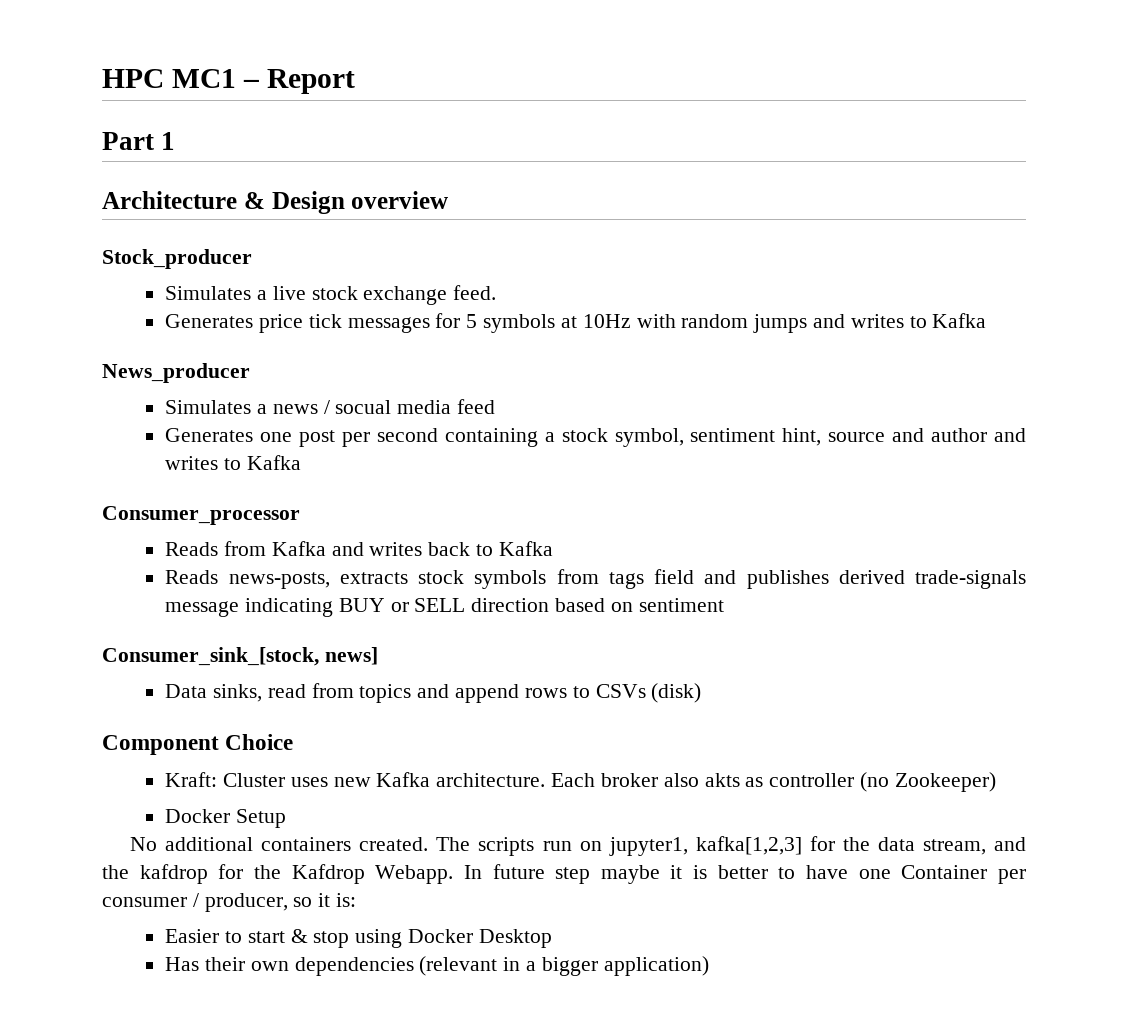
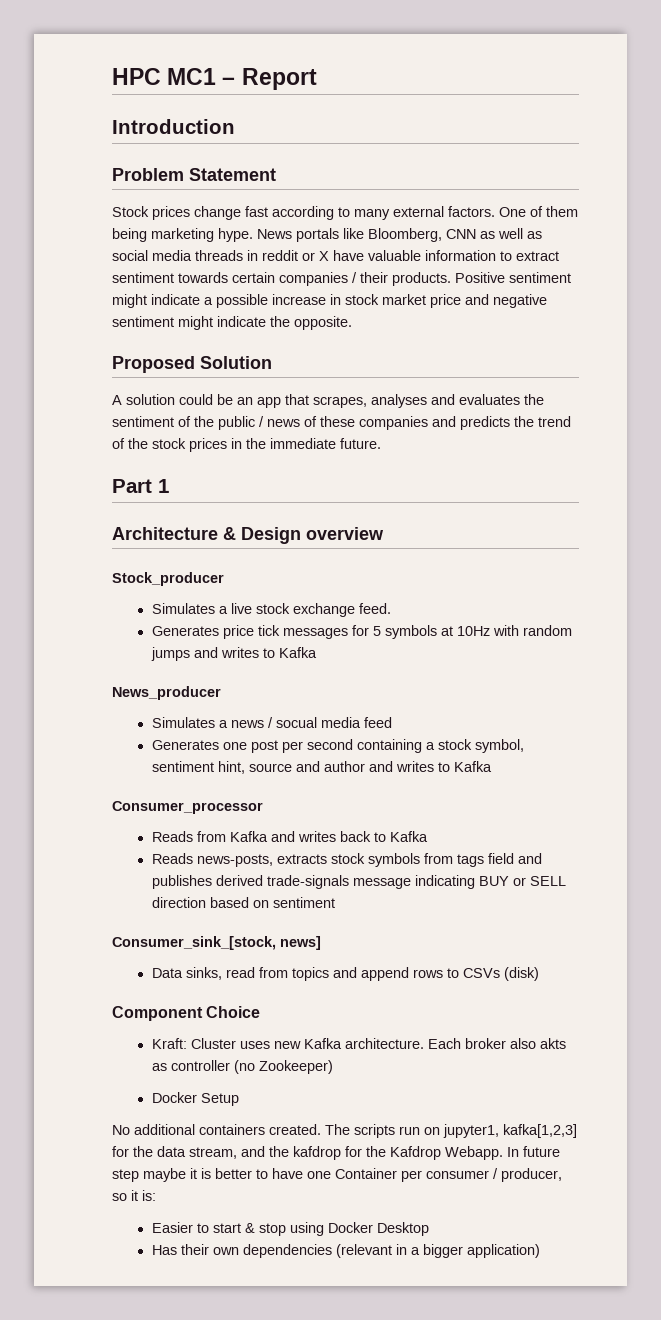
+ Introduction
+ Problem Statement
+ Stock prices change fast according to many external factors. One of them being marketing hype. News portals like Bloomberg, CNN as well as social media threads in reddit or X have valuable information to extract sentiment towards certain companies / their products. Positive sentiment might indicate a possible increase in stock market price and negative sentiment might indicate the opposite.
+ Proposed Solution
+ A solution could be an app that scrapes, analyses and evaluates the sentiment of the public / news of these companies and predicts the trend of the stock prices in the immediate future.

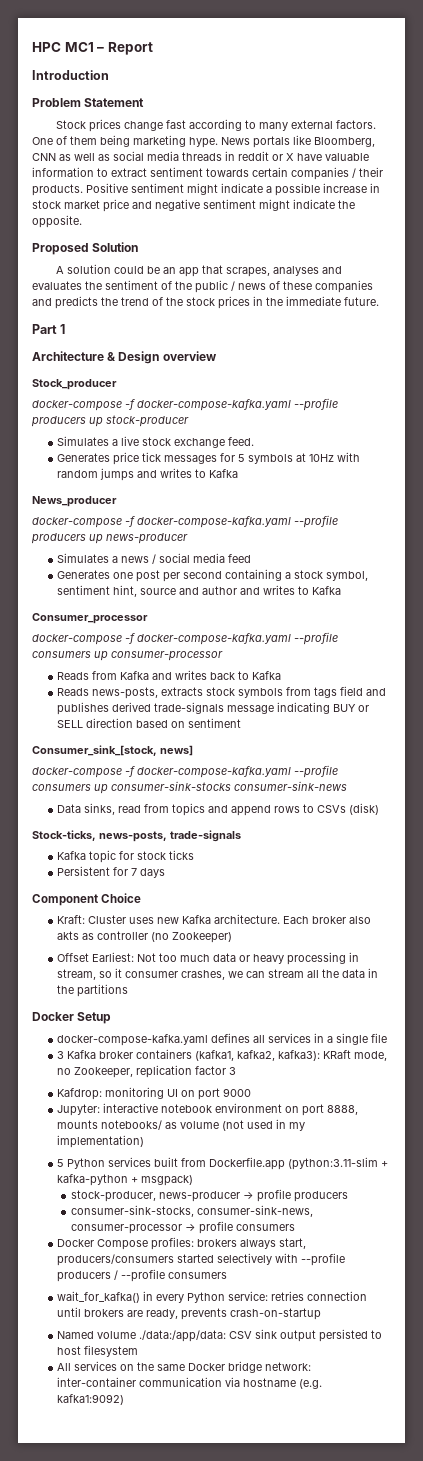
+ docker-compose -f docker-compose-kafka.yaml --profile producers up stock-producer
+ docker-compose -f docker-compose-kafka.yaml --profile producers up news-producer
- Simulates a news / socual media feed
+ Simulates a news / social media feed
+ docker-compose -f docker-compose-kafka.yaml --profile consumers up consumer-processor
+ docker-compose -f docker-compose-kafka.yaml --profile consumers up consumer-sink-stocks consumer-sink-news
+ Stock-ticks, news-posts, trade-signals
+ Kafka topic for stock ticks
+ Persistent for 7 days
+ Offset Earliest: Not too much data or heavy processing in stream, so it consumer crashes, we can stream all the data in the partitions
  Docker Setup
- No additional containers created. The scripts run on jupyter1, kafka[1,2,3] for the data stream, and the kafdrop for the Kafdrop Webapp. In future step maybe it is better to have one Container per consumer / producer, so it is:
- Easier to start & stop using Docker Desktop
- Has their own dependencies (relevant in a bigger application)
+ docker-compose-kafka.yaml defines all services in a single file
+ 3 Kafka broker containers (kafka1, kafka2, kafka3): KRaft mode, no Zookeeper, replication factor 3
+ Kafdrop: monitoring UI on port 9000
+ Jupyter: interactive notebook environment on port 8888, mounts notebooks/ as volume (not used in my implementation)
+ 5 Python services built from Dockerfile.app (python:3.11-slim + kafka-python + msgpack)
+ stock-producer, news-producer → profile producers
+ consumer-sink-stocks, consumer-sink-news, consumer-processor → profile consumers
+ Docker Compose profiles: brokers always start, producers/consumers started selectively with --profile producers / --profile consumers
+ wait_for_kafka() in every Python service: retries connection until brokers are ready, prevents crash-on-startup
+ Named volume ./data:/app/data: CSV sink output persisted to host filesystem
+ All services on the same Docker bridge network: inter-container communication via hostname (e.g. kafka1:9092)

